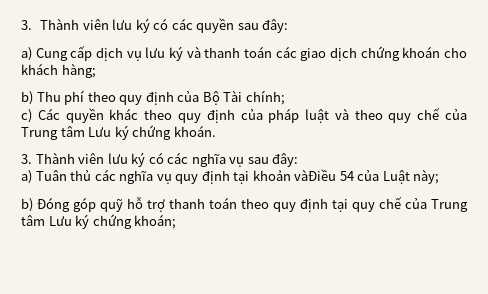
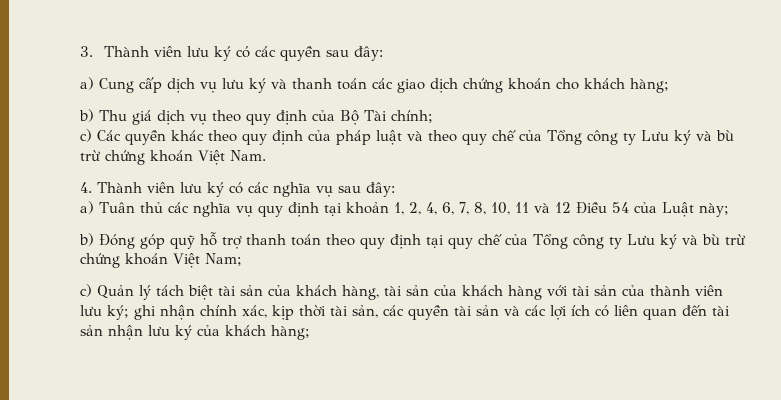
- b) Thu phí theo quy định của Bộ Tài chính;
+ b) Thu giá dịch vụ theo quy định của Bộ Tài chính;
- c) Các quyền khác theo quy định của pháp luật và theo quy chế của Trung tâm Lưu ký chứng khoán.
- 3. Thành viên lưu ký có các nghĩa vụ sau đây:
+ c) Các quyền khác theo quy định của pháp luật và theo quy chế của Tổng công ty Lưu ký và bù trừ chứng khoán Việt Nam.
+ 4. Thành viên lưu ký có các nghĩa vụ sau đây:
- a) Tuân thủ các nghĩa vụ quy định tại khoản vàĐiều 54 của Luật này;
+ a) Tuân thủ các nghĩa vụ quy định tại khoản 1, 2, 4, 6, 7, 8, 10, 11 và 12 Điều 54 của Luật này;
- b) Đóng góp quỹ hỗ trợ thanh toán theo quy định tại quy chế của Trung tâm Lưu ký chứng khoán;
+ b) Đóng góp quỹ hỗ trợ thanh toán theo quy định tại quy chế của Tổng công ty Lưu ký và bù trừ chứng khoán Việt Nam;
+ c) Quản lý tách biệt tài sản của khách hàng, tài sản của khách hàng với tài sản của thành viên lưu ký; ghi nhận chính xác, kịp thời tài sản, các quyền tài sản và các lợi ích có liên quan đến tài sản nhận lưu ký của khách hàng;

